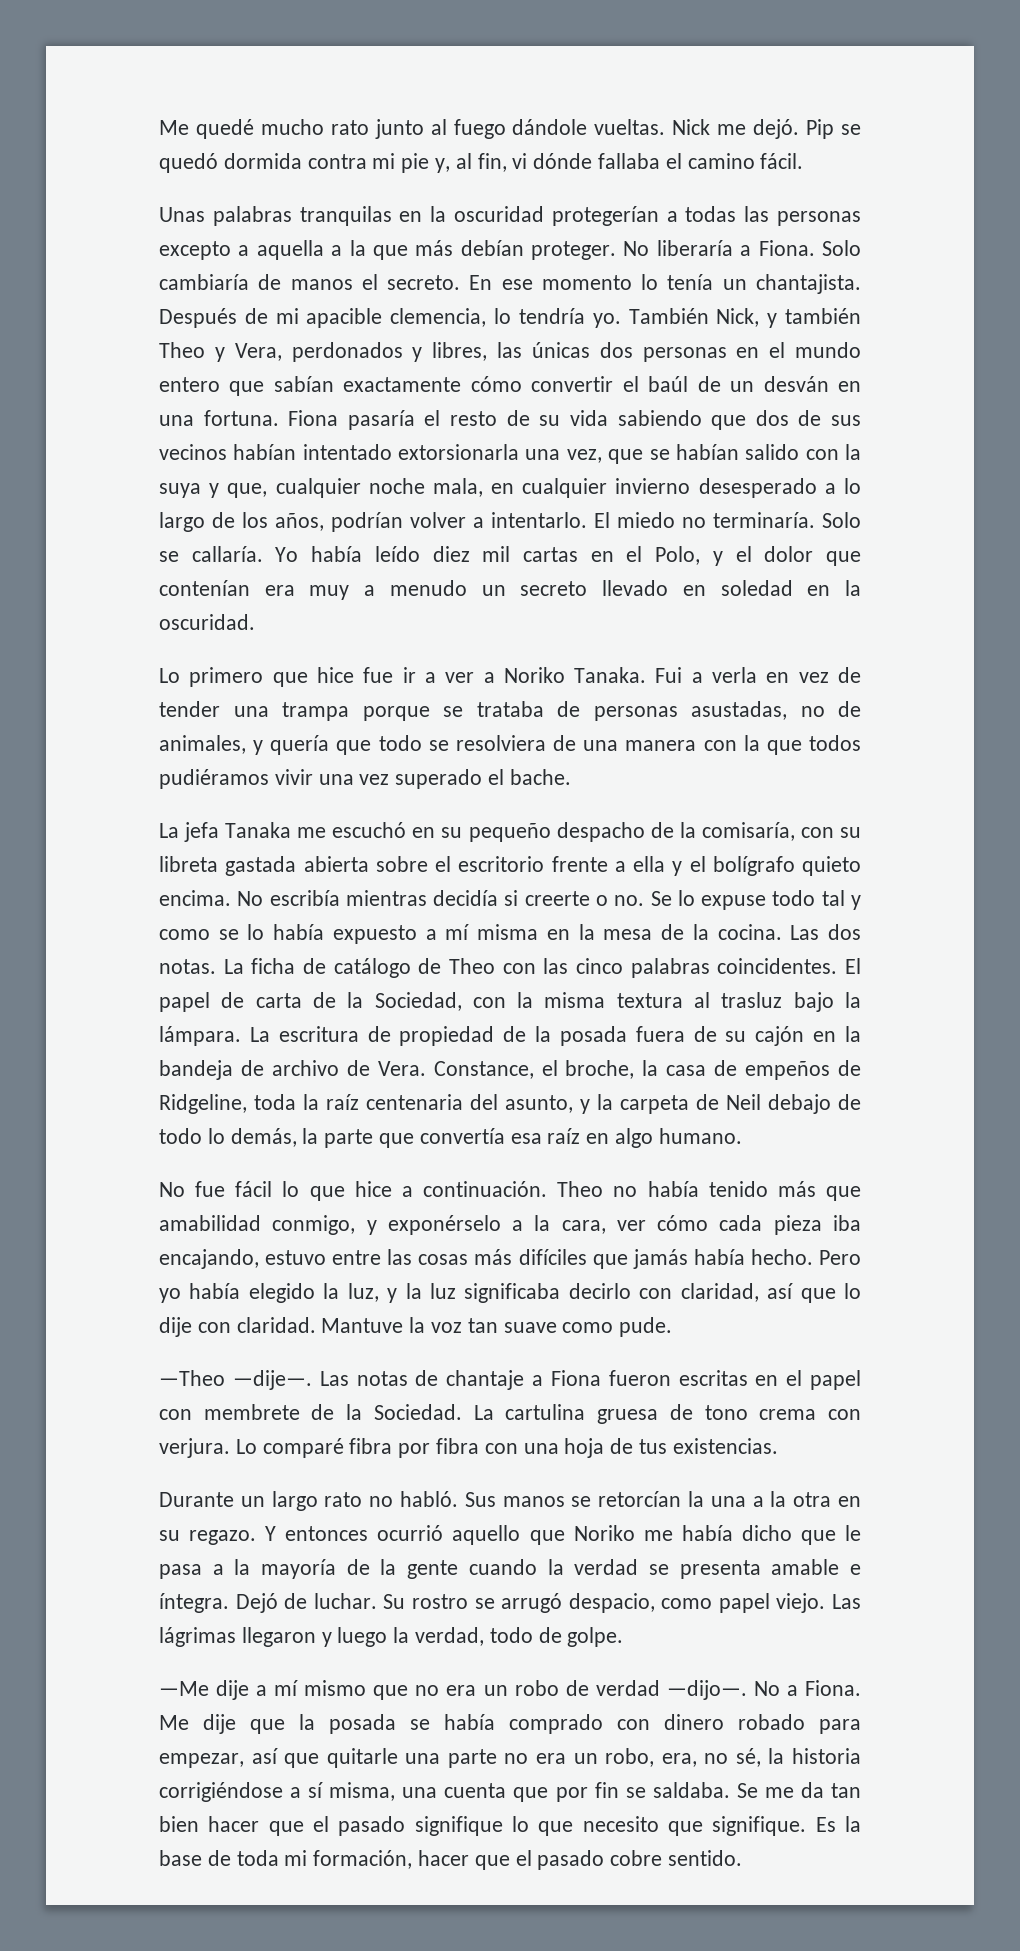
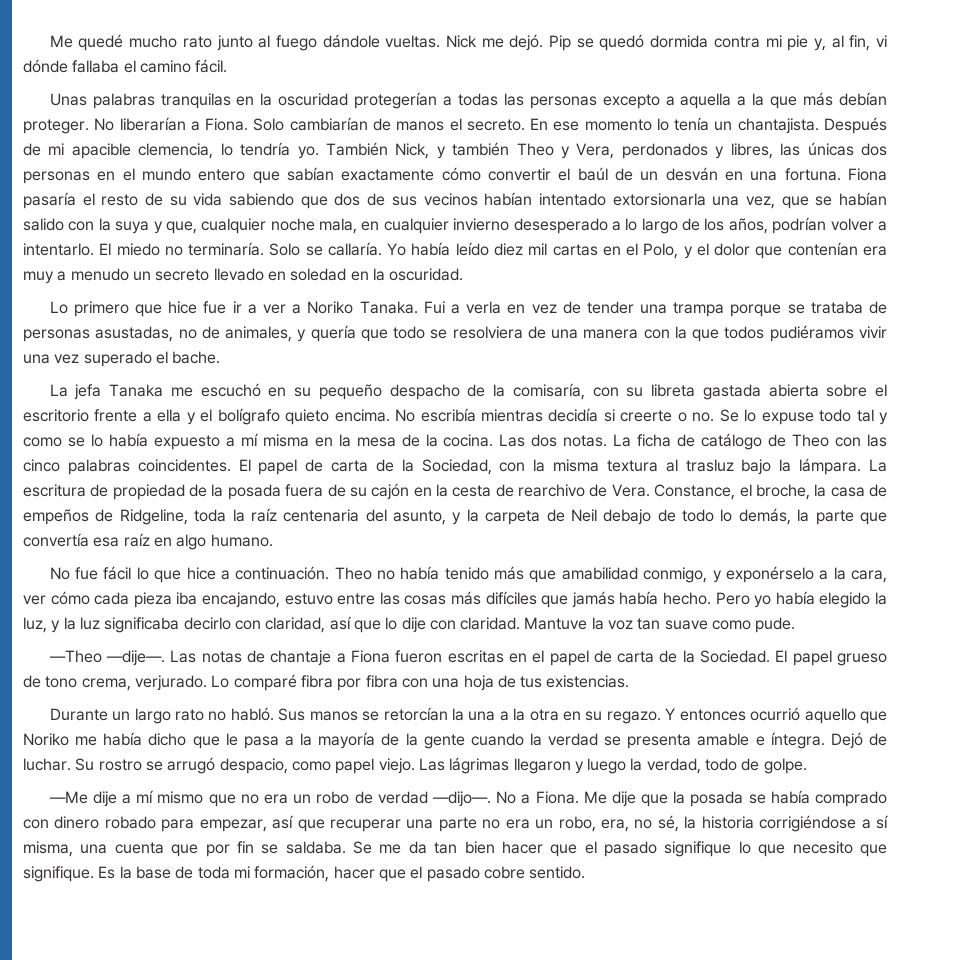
- No liberaría a Fiona.
+ No liberarían a Fiona.
- Solo cambiaría de manos el secreto.
+ Solo cambiarían de manos el secreto.
- La escritura de propiedad de la posada fuera de su cajón en la bandeja de archivo de Vera.
+ La escritura de propiedad de la posada fuera de su cajón en la cesta de rearchivo de Vera.
- Las notas de chantaje a Fiona fueron escritas en el papel con membrete de la Sociedad.
+ Las notas de chantaje a Fiona fueron escritas en el papel de carta de la Sociedad.
- La cartulina gruesa de tono crema con verjura.
+ El papel grueso de tono crema, verjurado.
- Me dije que la posada se había comprado con dinero robado para empezar, así que quitarle una parte no era un robo, era, no sé, la historia corrigiéndose a sí misma, una cuenta que por fin se saldaba.
+ Me dije que la posada se había comprado con dinero robado para empezar, así que recuperar una parte no era un robo, era, no sé, la historia corrigiéndose a sí misma, una cuenta que por fin se saldaba.

